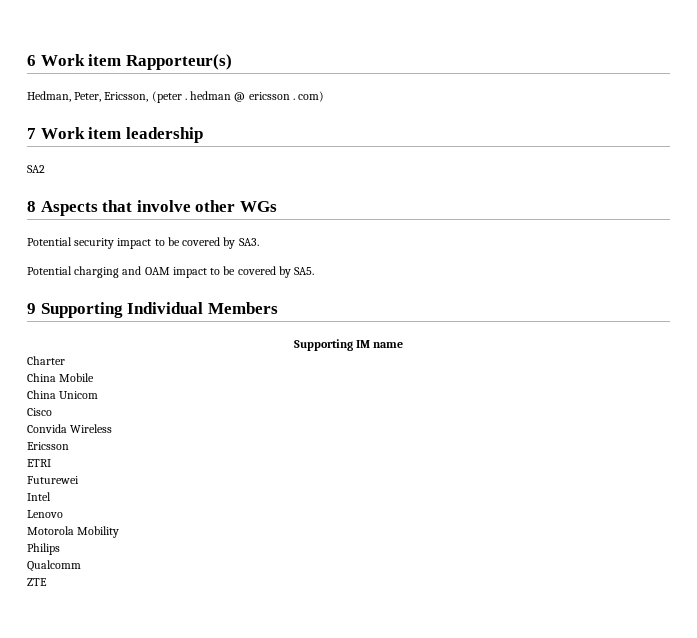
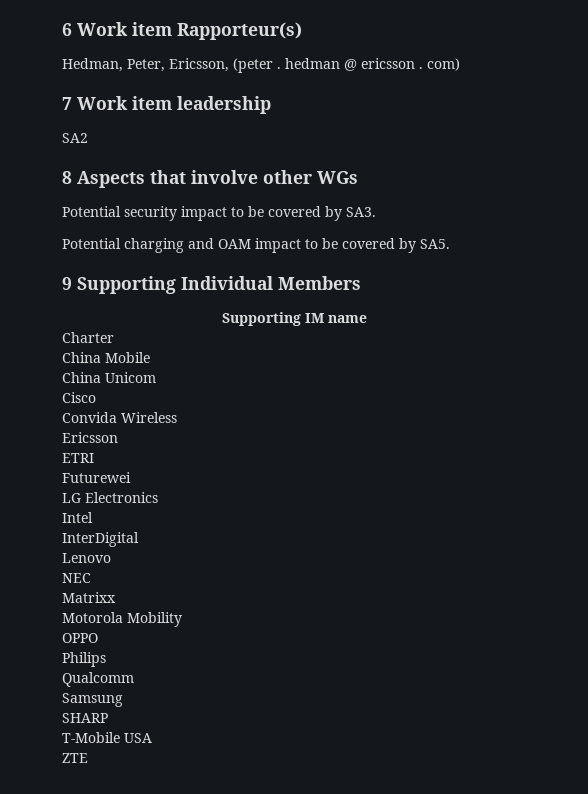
+ LG Electronics
+ InterDigital
+ NEC
+ Matrixx
+ OPPO
+ Samsung
+ SHARP
+ T-Mobile USA

